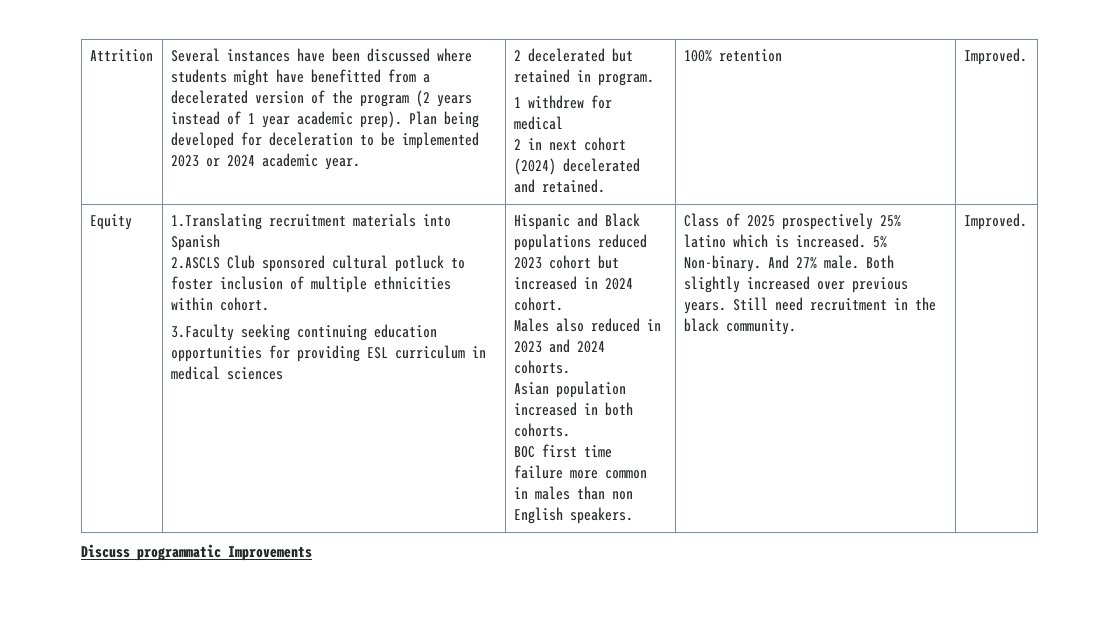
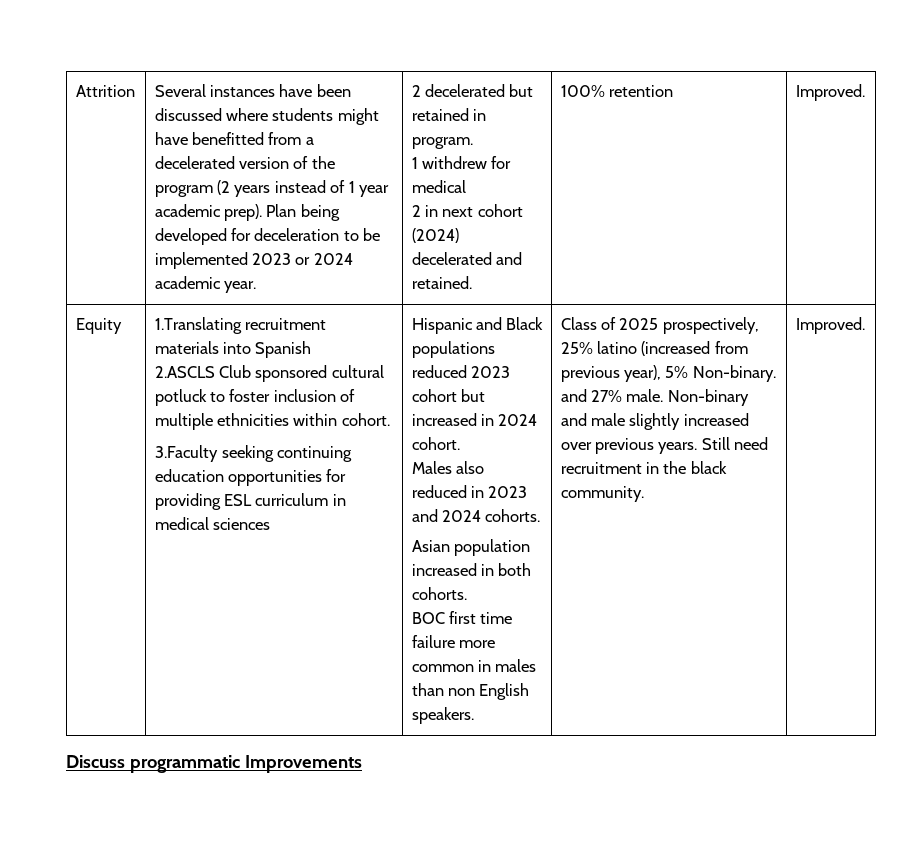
- Class of 2025 prospectively 25% latino which is increased. 5% Non-binary. And 27% male.
+ Class of 2025 prospectively, 25% latino (increased from previous year), 5% Non-binary. and 27% male.
- Both slightly increased over previous years.
+ Non-binary and male slightly increased over previous years.

